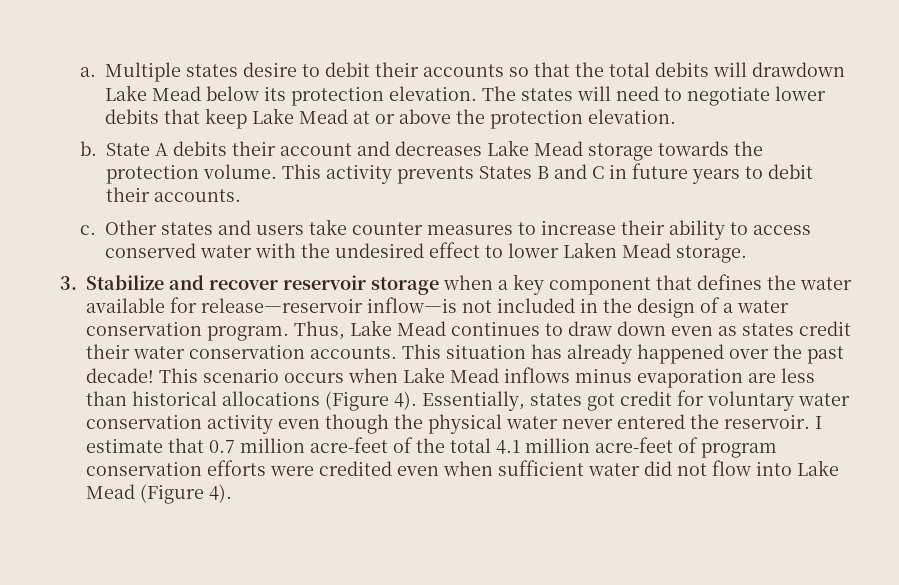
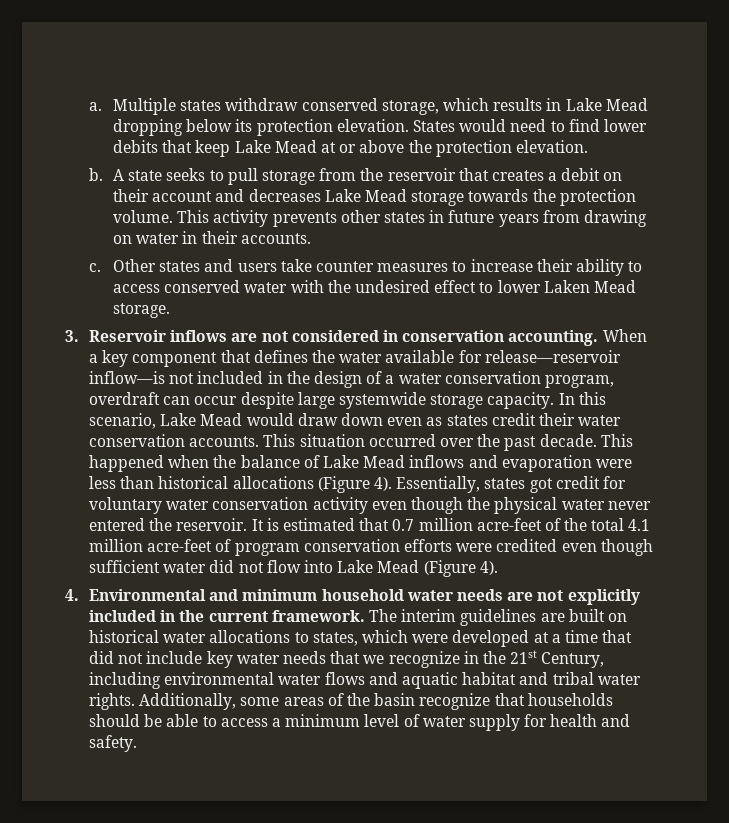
- Multiple states desire to debit their accounts so that the total debits will drawdown Lake Mead below its protection elevation.
+ Multiple states withdraw conserved storage, which results in Lake Mead dropping below its protection elevation.
- The states will need to negotiate lower debits that keep Lake Mead at or above the protection elevation.
+ States would need to find lower debits that keep Lake Mead at or above the protection elevation.
- State A debits their account and decreases Lake Mead storage towards the protection volume.
+ A state seeks to pull storage from the reservoir that creates a debit on their account and decreases Lake Mead storage towards the protection volume.
- This activity prevents States B and C in future years to debit their accounts.
+ This activity prevents other states in future years from drawing on water in their accounts.
- 3. Stabilize and recover reservoir storage when a key component that defines the water available for release―reservoir inflow―is not included in the design of a water conservation program. Thus, Lake Mead continues to draw down even as states credit their water conservation accounts.
+ 3. Reservoir inflows are not considered in conservation accounting. When a key component that defines the water available for release―reservoir inflow―is not included in the design of a water conservation program, overdraft can occur despite large systemwide storage capacity. In this scenario, Lake Mead would draw down even as states credit their water conservation accounts.
- This situation has already happened over the past decade! This scenario occurs when Lake Mead inflows minus evaporation are less than historical allocations (Figure 4).
+ This situation occurred over the past decade. This happened when the balance of Lake Mead inflows and evaporation were less than historical allocations (Figure 4).
- I estimate that 0.7 million acre-feet of the total 4.1 million acre-feet of program conservation efforts were credited even when sufficient water did not flow into Lake Mead (Figure 4).
+ It is estimated that 0.7 million acre-feet of the total 4.1 million acre-feet of program conservation efforts were credited even though sufficient water did not flow into Lake Mead (Figure 4).
+ 4. Environmental and minimum household water needs are not explicitly included in the current framework. The interim guidelines are built on historical water allocations to states, which were developed at a time that did not include key water needs that we recognize in the 21st Century, including environmental water flows and aquatic habitat and tribal water rights. Additionally, some areas of the basin recognize that households should be able to access a minimum level of water supply for health and safety.

